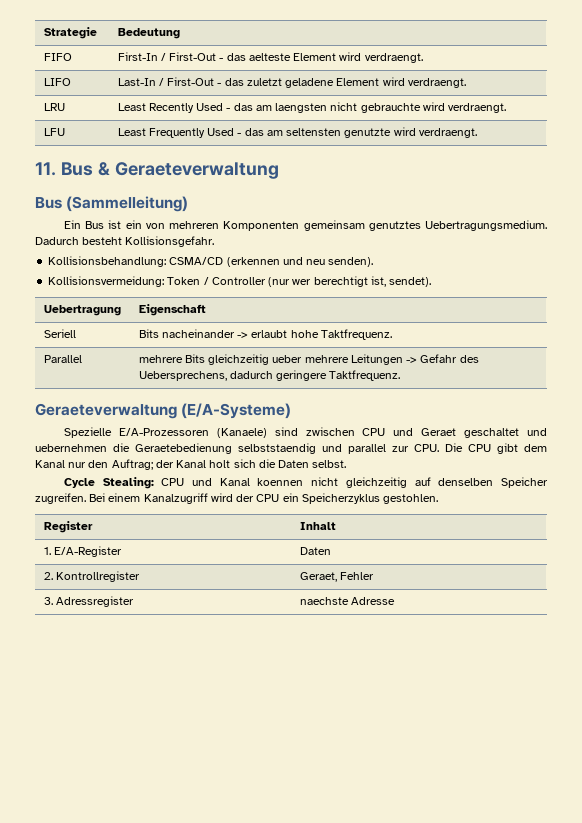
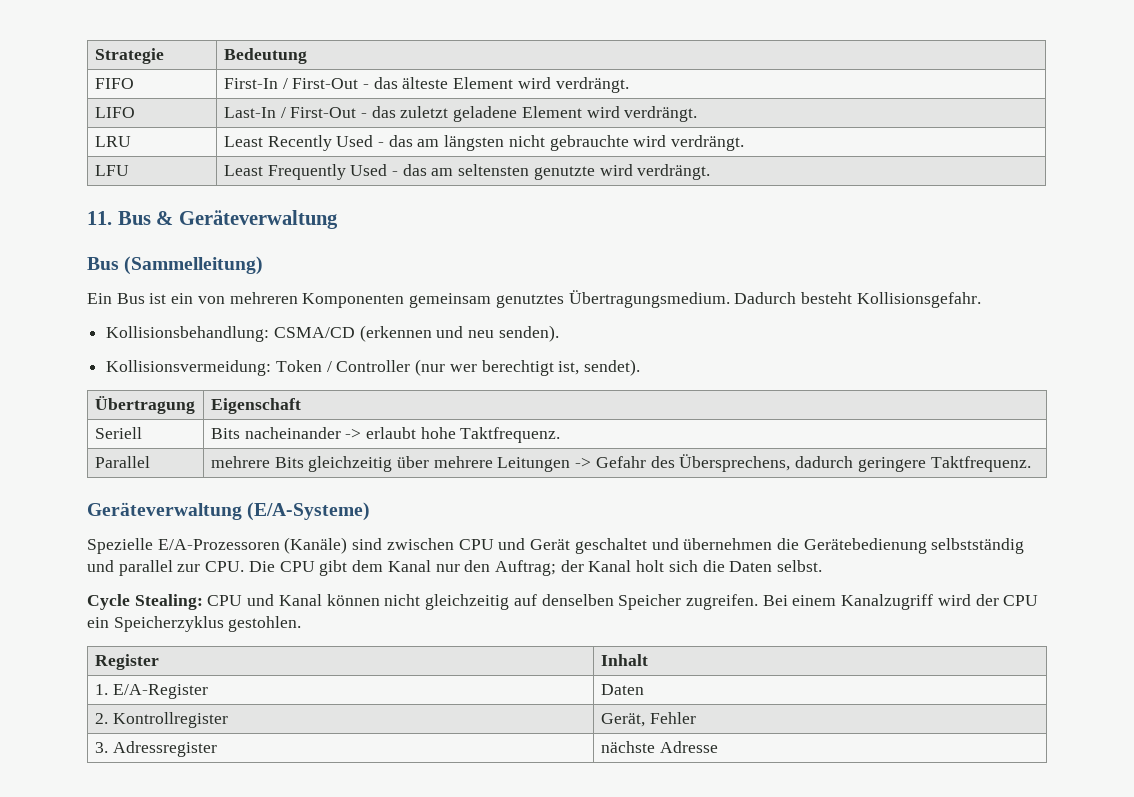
- FIFO | First-In / First-Out - das aelteste Element wird verdraengt.
+ FIFO | First-In / First-Out - das älteste Element wird verdrängt.
- LIFO | Last-In / First-Out - das zuletzt geladene Element wird verdraengt.
+ LIFO | Last-In / First-Out - das zuletzt geladene Element wird verdrängt.
- LRU | Least Recently Used - das am laengsten nicht gebrauchte wird verdraengt.
+ LRU | Least Recently Used - das am längsten nicht gebrauchte wird verdrängt.
- LFU | Least Frequently Used - das am seltensten genutzte wird verdraengt.
+ LFU | Least Frequently Used - das am seltensten genutzte wird verdrängt.
- 11. Bus & Geraeteverwaltung
+ 11. Bus & Geräteverwaltung
- Ein Bus ist ein von mehreren Komponenten gemeinsam genutztes Uebertragungsmedium.
+ Ein Bus ist ein von mehreren Komponenten gemeinsam genutztes Übertragungsmedium.
- Uebertragung | Eigenschaft
+ Übertragung | Eigenschaft
- Parallel | mehrere Bits gleichzeitig ueber mehrere Leitungen -> Gefahr des Uebersprechens, dadurch geringere Taktfrequenz.
+ Parallel | mehrere Bits gleichzeitig über mehrere Leitungen -> Gefahr des Übersprechens, dadurch geringere Taktfrequenz.
- Geraeteverwaltung (E/A-Systeme)
+ Geräteverwaltung (E/A-Systeme)
- Spezielle E/A-Prozessoren (Kanaele) sind zwischen CPU und Geraet geschaltet und uebernehmen die Geraetebedienung selbststaendig und parallel zur CPU. Die CPU gibt dem Kanal nur den Auftrag; der Kanal holt sich die Daten selbst.
+ Spezielle E/A-Prozessoren (Kanäle) sind zwischen CPU und Gerät geschaltet und übernehmen die Gerätebedienung selbstständig und parallel zur CPU. Die CPU gibt dem Kanal nur den Auftrag; der Kanal holt sich die Daten selbst.
- Cycle Stealing: CPU und Kanal koennen nicht gleichzeitig auf denselben Speicher zugreifen.
+ Cycle Stealing: CPU und Kanal können nicht gleichzeitig auf denselben Speicher zugreifen.
- 2. Kontrollregister | Geraet, Fehler
+ 2. Kontrollregister | Gerät, Fehler
- 3. Adressregister | naechste Adresse
+ 3. Adressregister | nächste Adresse

